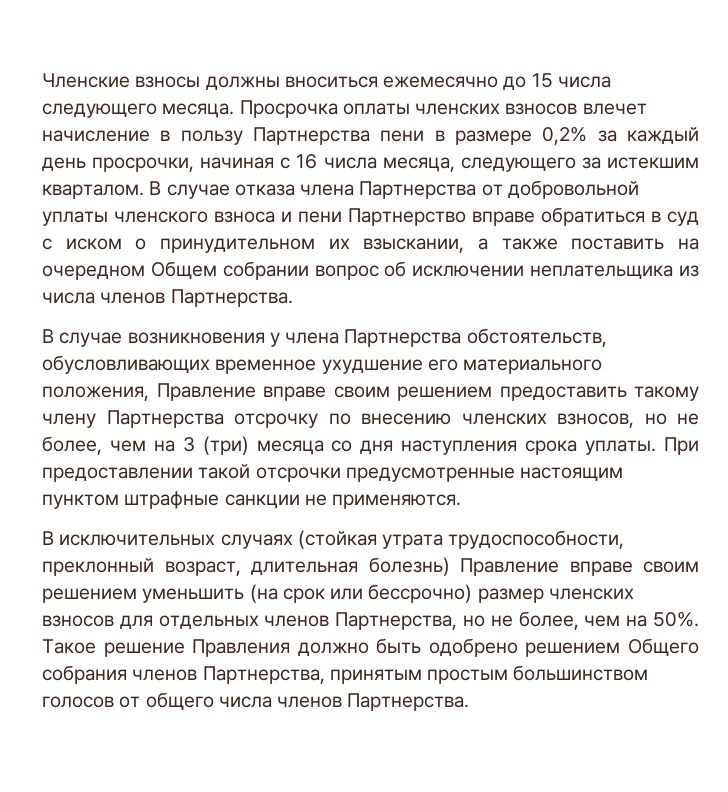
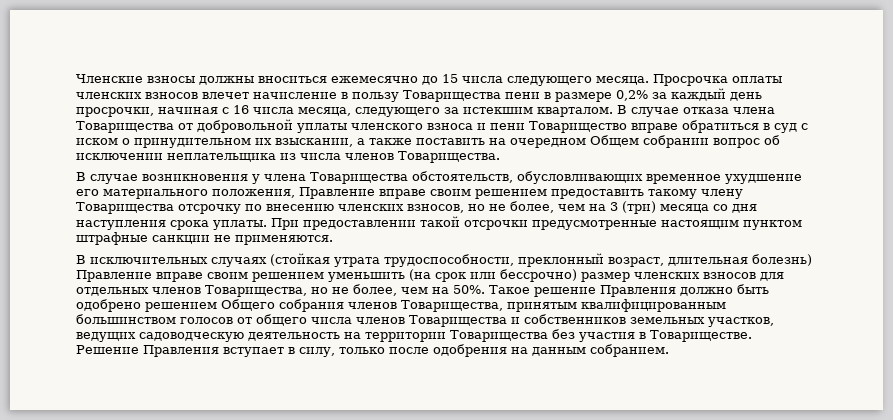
- Просрочка оплаты членских взносов влечет начисление в пользу Партнерства пени в размере 0,2% за каждый день просрочки, начиная с 16 числа месяца, следующего за истекшим кварталом.
+ Просрочка оплаты членских взносов влечет начисление в пользу Товарищества пени в размере 0,2% за каждый день просрочки, начиная с 16 числа месяца, следующего за истекшим кварталом.
- В случае отказа члена Партнерства от добровольной уплаты членского взноса и пени Партнерство вправе обратиться в суд с иском о принудительном их взыскании, а также поставить на очередном Общем собрании вопрос об исключении неплательщика из числа членов Партнерства.
+ В случае отказа члена Товарищества от добровольной уплаты членского взноса и пени Товарищество вправе обратиться в суд с иском о принудительном их взыскании, а также поставить на очередном Общем собрании вопрос об исключении неплательщика из числа членов Товарищества.
- В случае возникновения у члена Партнерства обстоятельств, обусловливающих временное ухудшение его материального положения, Правление вправе своим решением предоставить такому члену Партнерства отсрочку по внесению членских взносов, но не более, чем на 3 (три) месяца со дня наступления срока уплаты.
+ В случае возникновения у члена Товарищества обстоятельств, обусловливающих временное ухудшение его материального положения, Правление вправе своим решением предоставить такому члену Товарищества отсрочку по внесению членских взносов, но не более, чем на 3 (три) месяца со дня наступления срока уплаты.
- В исключительных случаях (стойкая утрата трудоспособности, преклонный возраст, длительная болезнь) Правление вправе своим решением уменьшить (на срок или бессрочно) размер членских взносов для отдельных членов Партнерства, но не более, чем на 50%.
+ В исключительных случаях (стойкая утрата трудоспособности, преклонный возраст, длительная болезнь) Правление вправе своим решением уменьшить (на срок или бессрочно) размер членских взносов для отдельных членов Товарищества, но не более, чем на 50%.
- Такое решение Правления должно быть одобрено решением Общего собрания членов Партнерства, принятым простым большинством голосов от общего числа членов Партнерства.
+ Такое решение Правления должно быть одобрено решением Общего собрания членов Товарищества, принятым квалифицированным большинством голосов от общего числа членов Товарищества и собственников земельных участков, ведущих садоводческую деятельность на территории Товарищества без участия в Товариществе. Решение Правления вступает в силу, только после одобрения на данным собранием.

